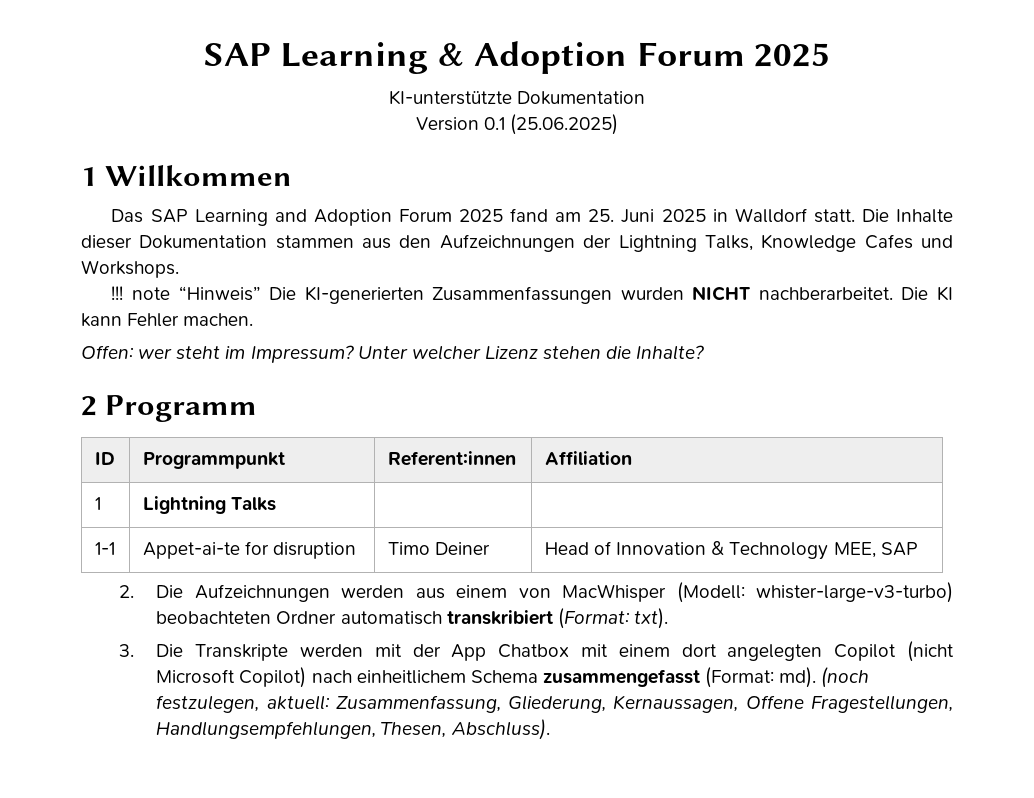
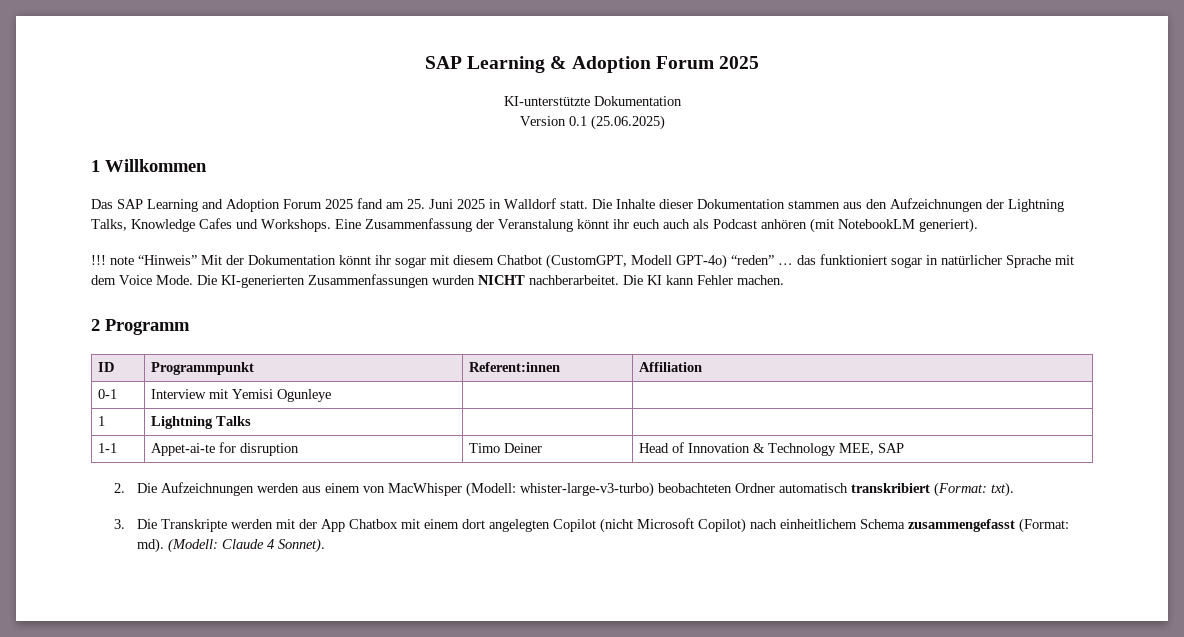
- Die Inhalte dieser Dokumentation stammen aus den Aufzeichnungen der Lightning Talks, Knowledge Cafes und Workshops.
- !!! note “Hinweis” Die KI-generierten Zusammenfassungen wurden NICHT nachberarbeitet.
+ Die Inhalte dieser Dokumentation stammen aus den Aufzeichnungen der Lightning Talks, Knowledge Cafes und Workshops. Eine Zusammenfassung der Veranstalung könnt ihr euch auch als Podcast anhören (mit NotebookLM generiert).
+ !!! note “Hinweis” Mit der Dokumentation könnt ihr sogar mit diesem Chatbot (CustomGPT, Modell GPT-4o) “reden” … das funktioniert sogar in natürlicher Sprache mit dem Voice Mode. Die KI-generierten Zusammenfassungen wurden NICHT nachberarbeitet.
- Offen: wer steht im Impressum? Unter welcher Lizenz stehen die Inhalte?
+ 0-1 | Interview mit Yemisi Ogunleye | |
- (noch festzulegen, aktuell: Zusammenfassung, Gliederung, Kernaussagen, Offene Fragestellungen, Handlungsempfehlungen, Thesen, Abschluss).
+ (Modell: Claude 4 Sonnet).

